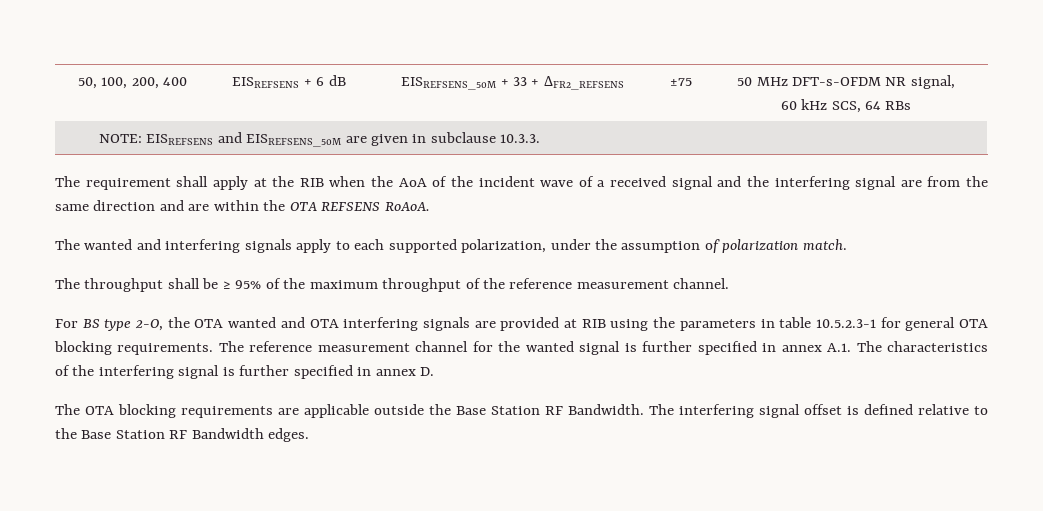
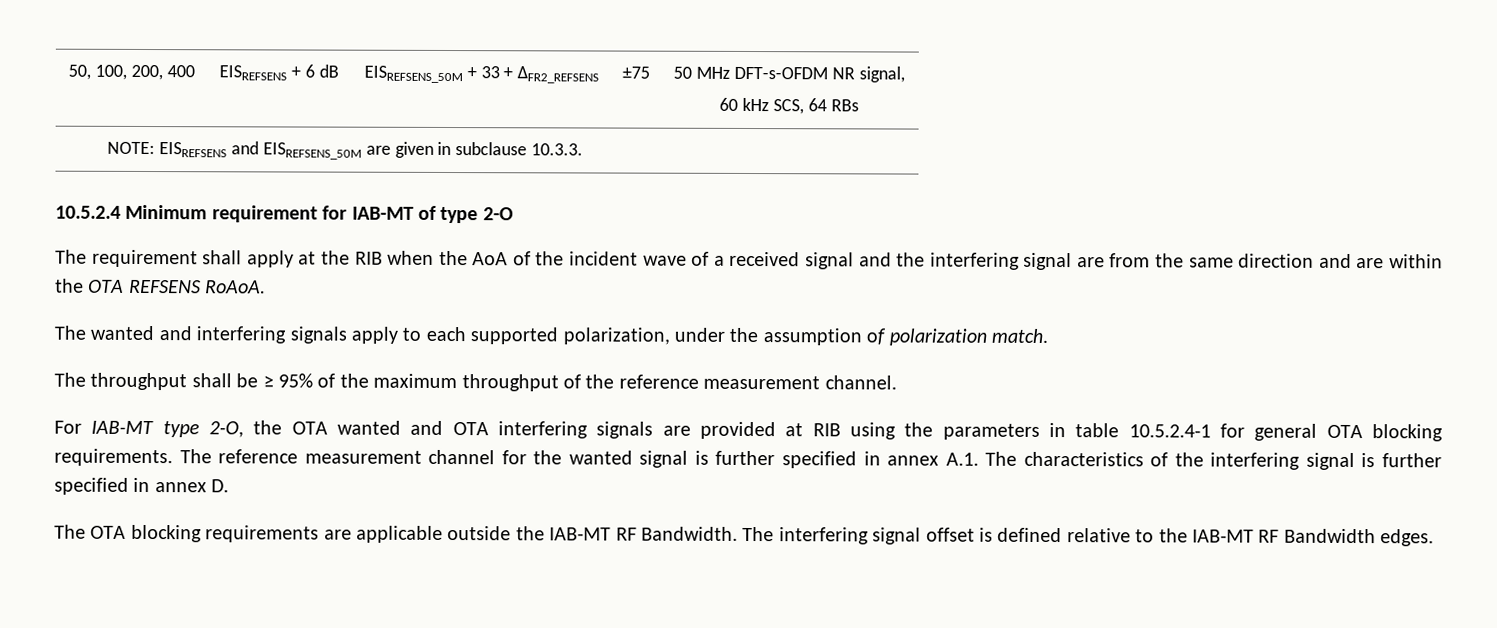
+ 10.5.2.4 Minimum requirement for IAB-MT of type 2-O
- For BS type 2-O, the OTA wanted and OTA interfering signals are provided at RIB using the parameters in table 10.5.2.3-1 for general OTA blocking requirements.
+ For IAB-MT type 2-O, the OTA wanted and OTA interfering signals are provided at RIB using the parameters in table 10.5.2.4-1 for general OTA blocking requirements.
- The OTA blocking requirements are applicable outside the Base Station RF Bandwidth.
+ The OTA blocking requirements are applicable outside the IAB-MT RF Bandwidth.
- The interfering signal offset is defined relative to the Base Station RF Bandwidth edges.
+ The interfering signal offset is defined relative to the IAB-MT RF Bandwidth edges.

